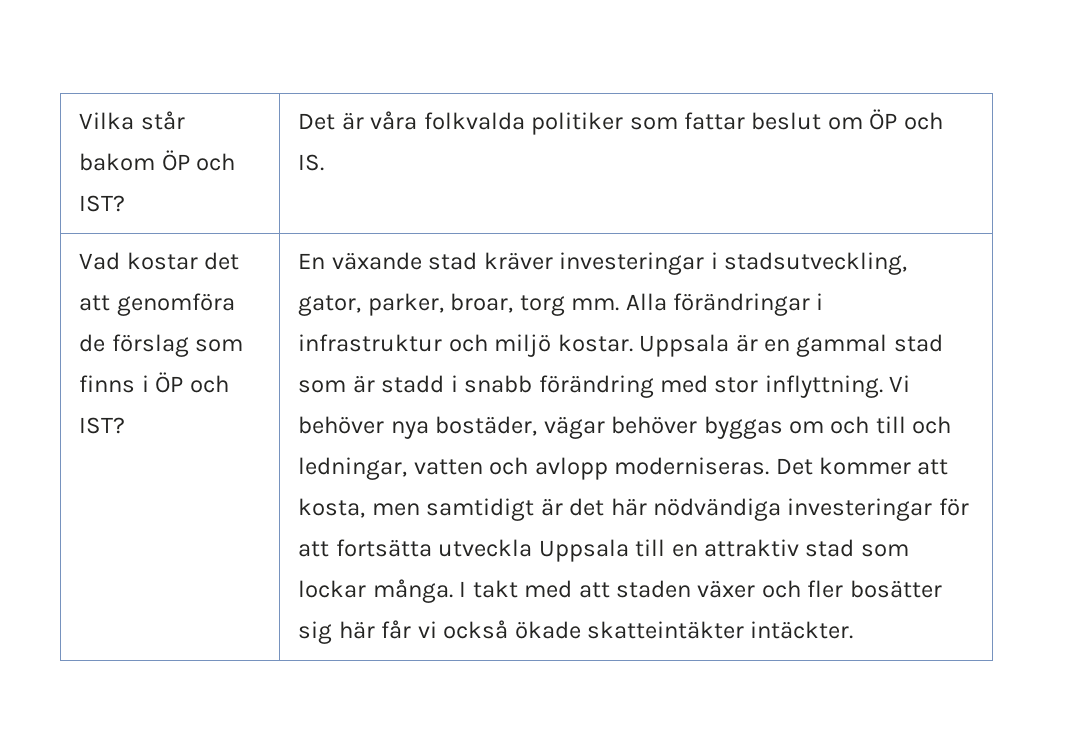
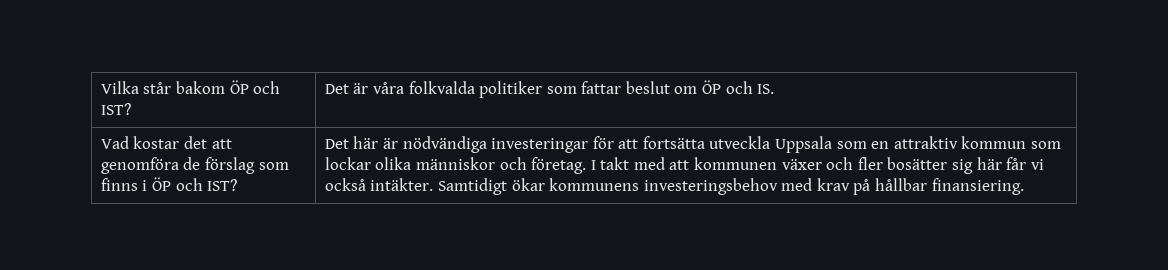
- En växande stad kräver investeringar i stadsutveckling, gator, parker, broar, torg mm. Alla förändringar i infrastruktur och miljö kostar. Uppsala är en gammal stad som är stadd i snabb förändring med stor inflyttning. Vi behöver nya bostäder, vägar behöver byggas om och till och ledningar, vatten och avlopp moderniseras. Det kommer att kosta, men samtidigt är det här nödvändiga investeringar för att fortsätta utveckla Uppsala till en attraktiv stad som lockar många.
+ Det här är nödvändiga investeringar för att fortsätta utveckla Uppsala som en attraktiv kommun som lockar olika människor och företag.
- I takt med att staden växer och fler bosätter sig här får vi också ökade skatteintäkter intäckter.
+ I takt med att kommunen växer och fler bosätter sig här får vi också intäkter. Samtidigt ökar kommunens investeringsbehov med krav på hållbar finansiering.

